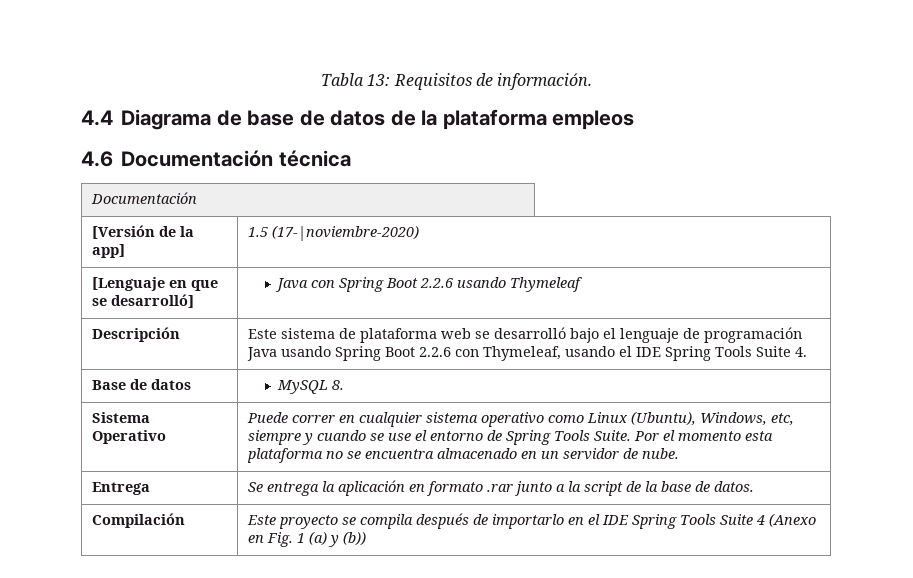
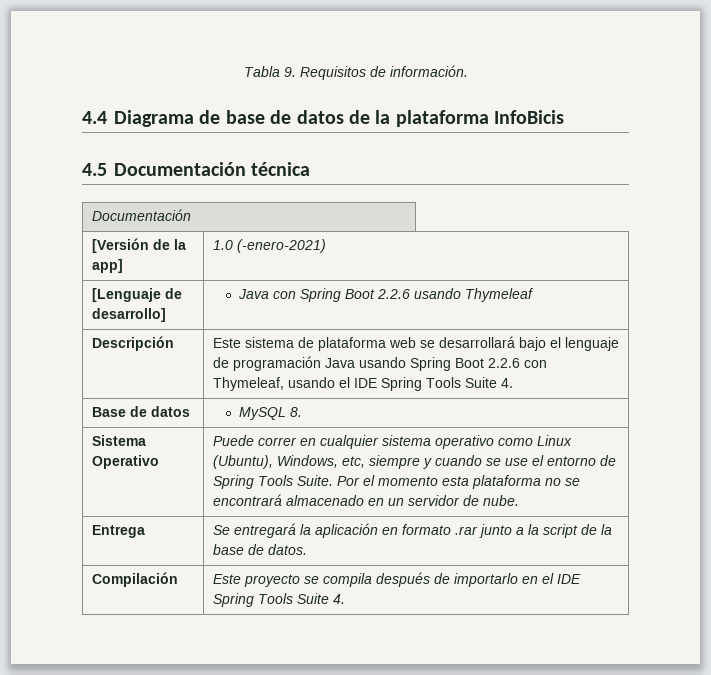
- Tabla 13: Requisitos de información.
+ Tabla 9. Requisitos de información.
- 4.4 Diagrama de base de datos de la plataforma empleos
- 4.6 Documentación técnica
+ 4.4 Diagrama de base de datos de la plataforma InfoBicis
+ 4.5 Documentación técnica
- [Versión de la app] | 1.5 (17-|noviembre-2020)
+ [Versión de la app] | 1.0 (-enero-2021)
- [Lenguaje en que se desarrolló] | Java con Spring Boot 2.2.6 usando Thymeleaf
+ [Lenguaje de desarrollo] | Java con Spring Boot 2.2.6 usando Thymeleaf
- Descripción | Este sistema de plataforma web se desarrolló bajo el lenguaje de programación Java usando Spring Boot 2.2.6 con Thymeleaf, usando el IDE Spring Tools Suite 4.
+ Descripción | Este sistema de plataforma web se desarrollará bajo el lenguaje de programación Java usando Spring Boot 2.2.6 con Thymeleaf, usando el IDE Spring Tools Suite 4.
- Sistema Operativo | Puede correr en cualquier sistema operativo como Linux (Ubuntu), Windows, etc, siempre y cuando se use el entorno de Spring Tools Suite. Por el momento esta plataforma no se encuentra almacenado en un servidor de nube.
+ Sistema Operativo | Puede correr en cualquier sistema operativo como Linux (Ubuntu), Windows, etc, siempre y cuando se use el entorno de Spring Tools Suite. Por el momento esta plataforma no se encontrará almacenado en un servidor de nube.
- Entrega | Se entrega la aplicación en formato .rar junto a la script de la base de datos.
+ Entrega | Se entregará la aplicación en formato .rar junto a la script de la base de datos.
- Compilación | Este proyecto se compila después de importarlo en el IDE Spring Tools Suite 4 (Anexo en Fig. 1 (a) y (b))
+ Compilación | Este proyecto se compila después de importarlo en el IDE Spring Tools Suite 4.

